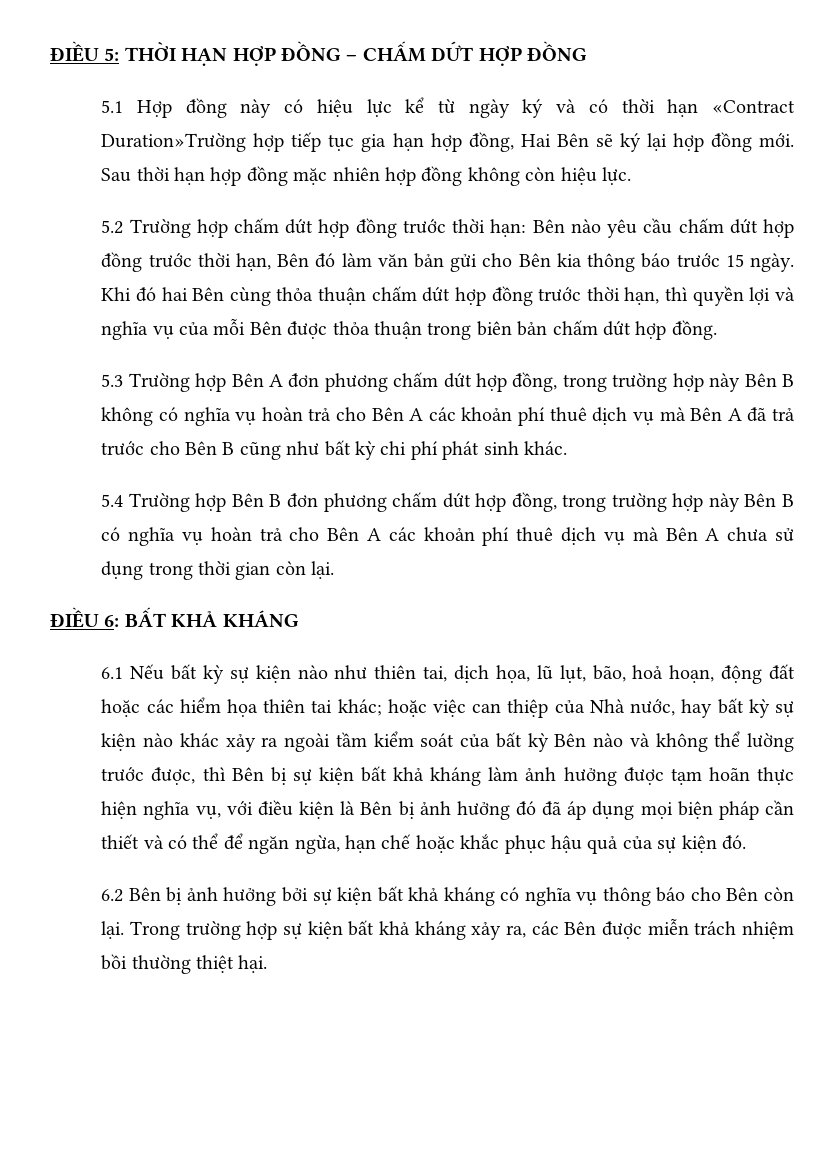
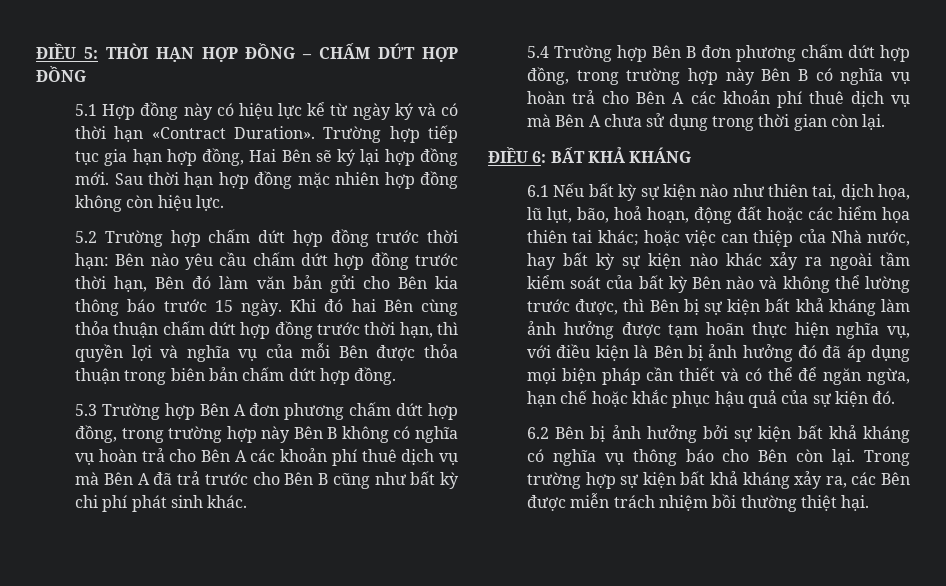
- 5.1 Hợp đồng này có hiệu lực kể từ ngày ký và có thời hạn «Contract Duration»Trường hợp tiếp tục gia hạn hợp đồng, Hai Bên sẽ ký lại hợp đồng mới.
+ 5.1 Hợp đồng này có hiệu lực kể từ ngày ký và có thời hạn «Contract Duration». Trường hợp tiếp tục gia hạn hợp đồng, Hai Bên sẽ ký lại hợp đồng mới.

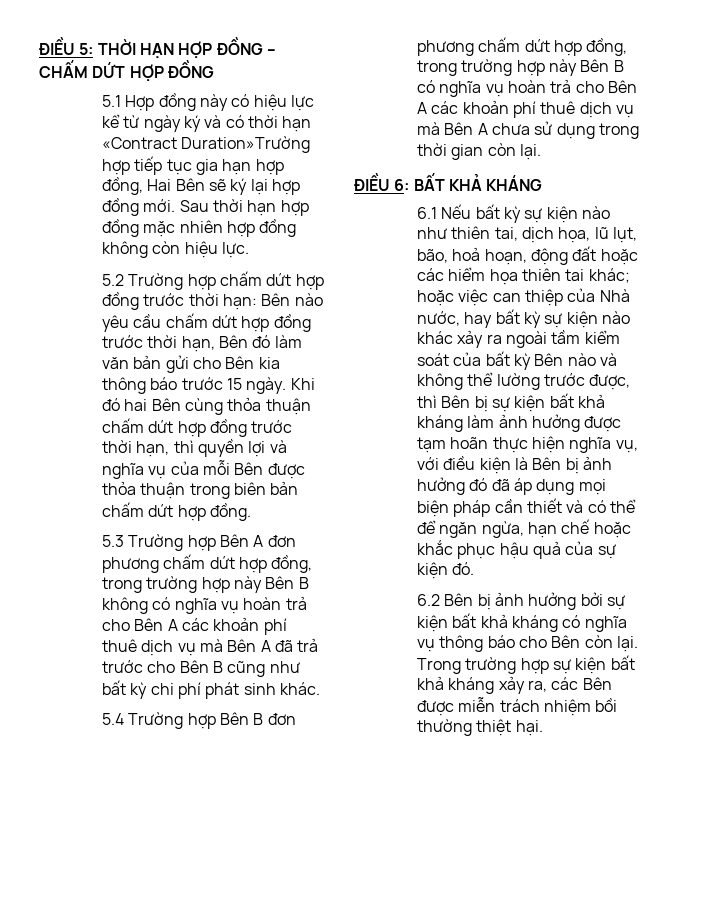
- 5.1 Hợp đồng này có hiệu lực kể từ ngày ký và có thời hạn «Contract Duration». Trường hợp tiếp tục gia hạn hợp đồng, Hai Bên sẽ ký lại hợp đồng mới.
+ 5.1 Hợp đồng này có hiệu lực kể từ ngày ký và có thời hạn «Contract Duration»Trường hợp tiếp tục gia hạn hợp đồng, Hai Bên sẽ ký lại hợp đồng mới.

